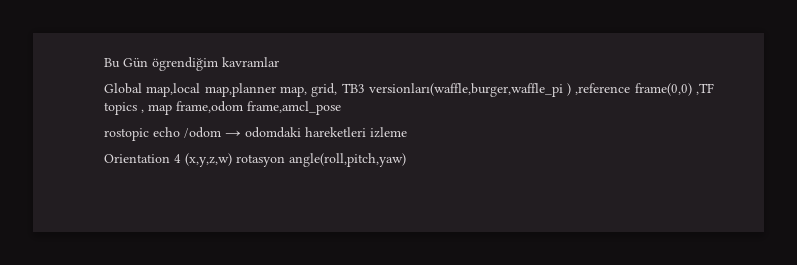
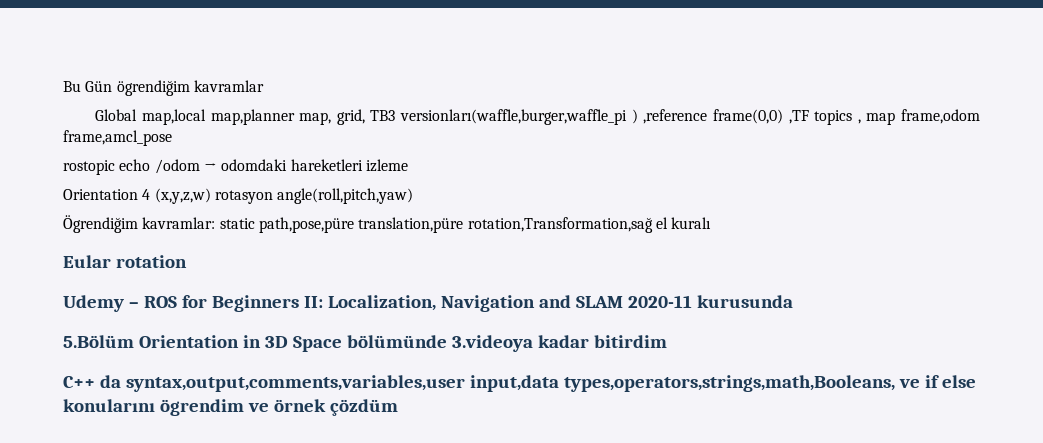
+ Ögrendiğim kavramlar: static path,pose,püre translation,püre rotation,Transformation,sağ el kuralı
+ Eular rotation
+ Udemy – ROS for Beginners II: Localization, Navigation and SLAM 2020-11 kurusunda
+ 5.Bölüm Orientation in 3D Space bölümünde 3.videoya kadar bitirdim
+ C++ da syntax,output,comments,variables,user input,data types,operators,strings,math,Booleans, ve if else konularını ögrendim ve örnek çözdüm

